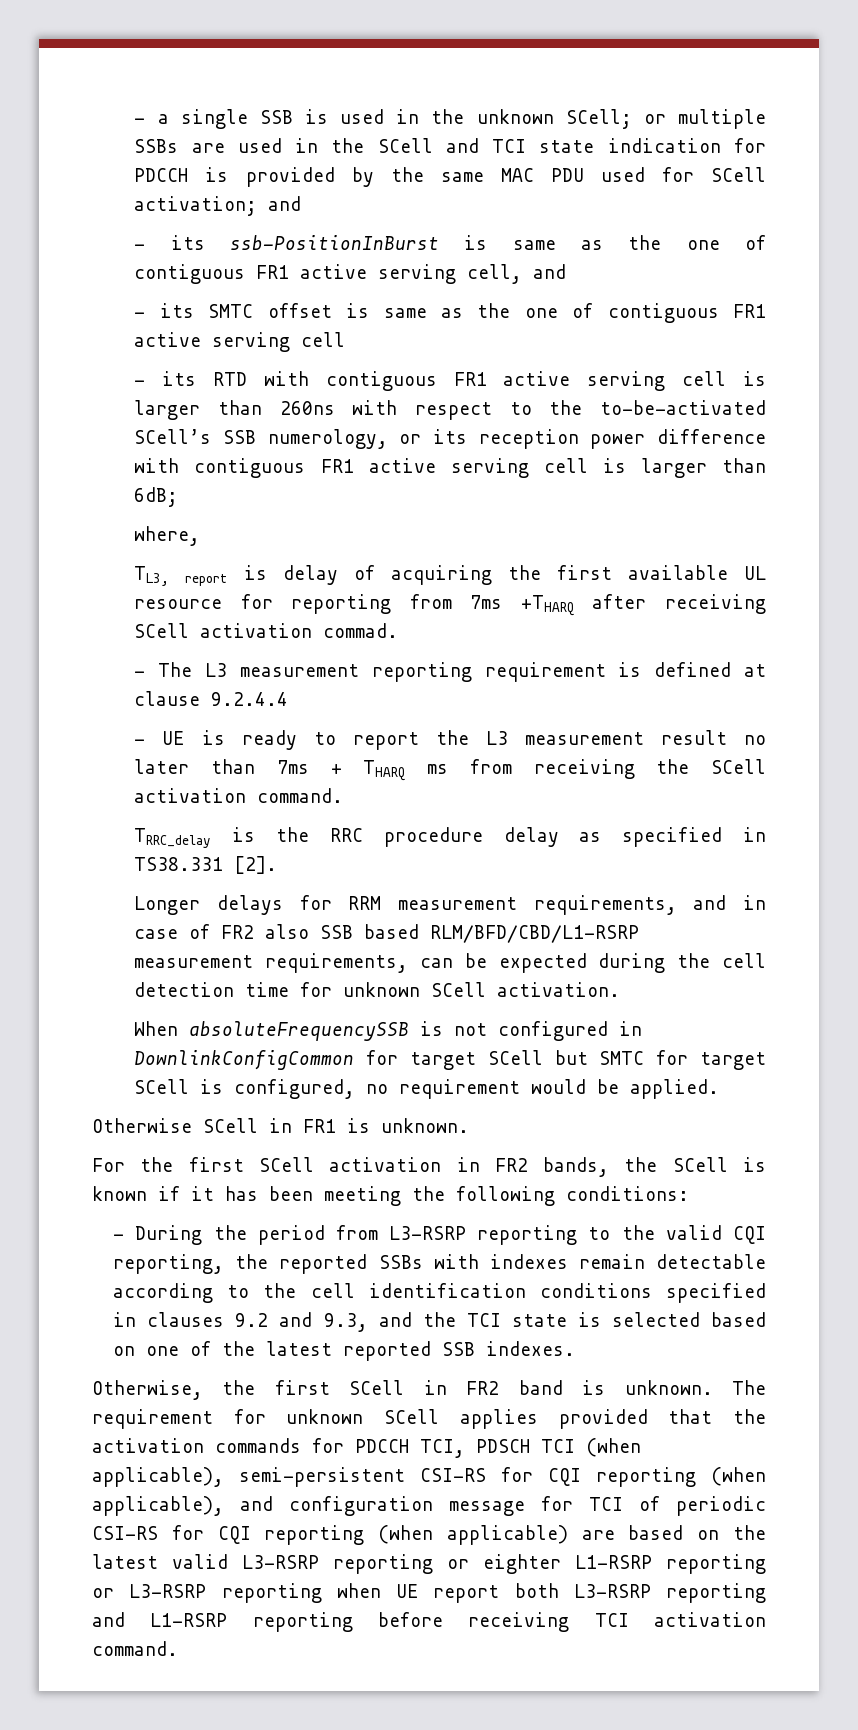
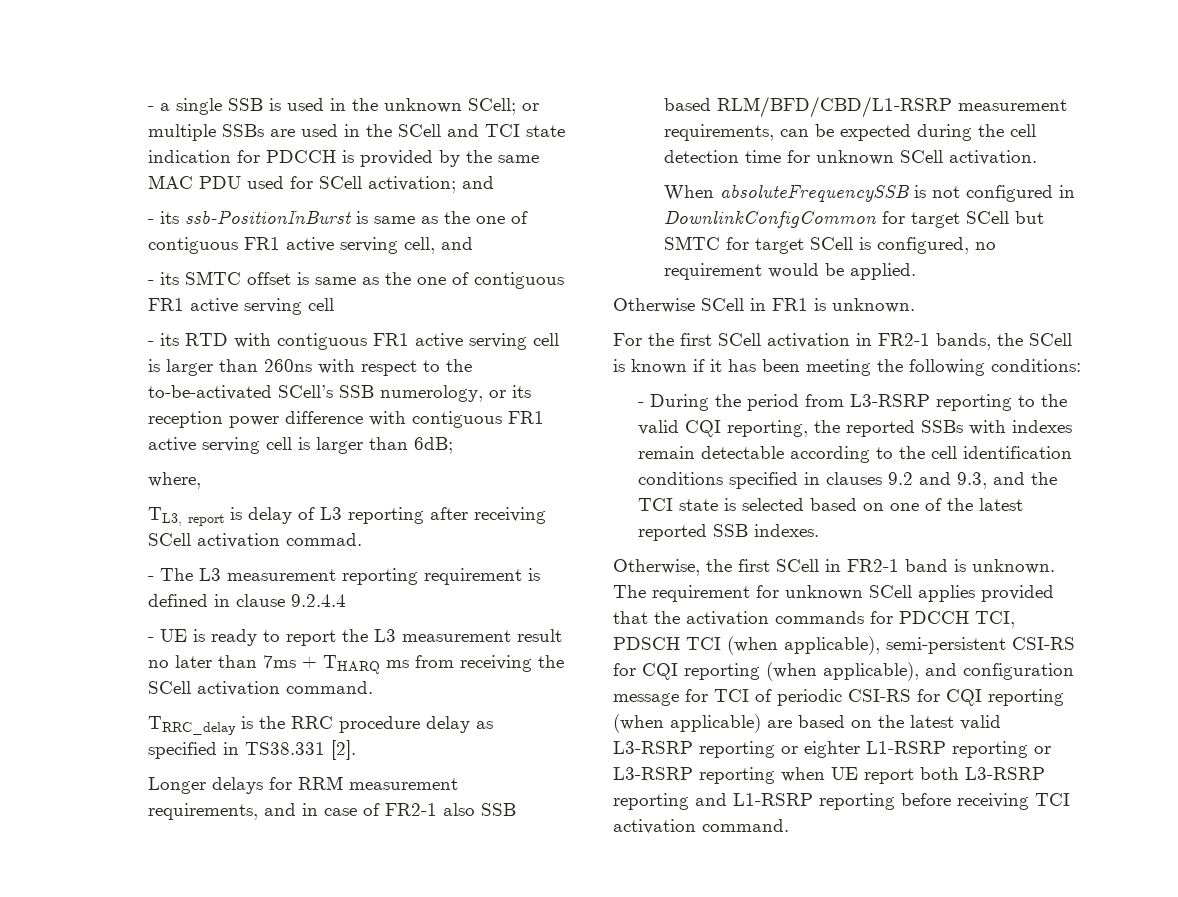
- TL3, report is delay of acquiring the first available UL resource for reporting from 7ms +THARQ after receiving SCell activation commad.
+ TL3, report is delay of L3 reporting after receiving SCell activation commad.
- - The L3 measurement reporting requirement is defined at clause 9.2.4.4
+ - The L3 measurement reporting requirement is defined in clause 9.2.4.4
- Longer delays for RRM measurement requirements, and in case of FR2 also SSB based RLM/BFD/CBD/L1-RSRP measurement requirements, can be expected during the cell detection time for unknown SCell activation.
+ Longer delays for RRM measurement requirements, and in case of FR2-1 also SSB based RLM/BFD/CBD/L1-RSRP measurement requirements, can be expected during the cell detection time for unknown SCell activation.
- For the first SCell activation in FR2 bands, the SCell is known if it has been meeting the following conditions:
+ For the first SCell activation in FR2-1 bands, the SCell is known if it has been meeting the following conditions:
- Otherwise, the first SCell in FR2 band is unknown.
+ Otherwise, the first SCell in FR2-1 band is unknown.

